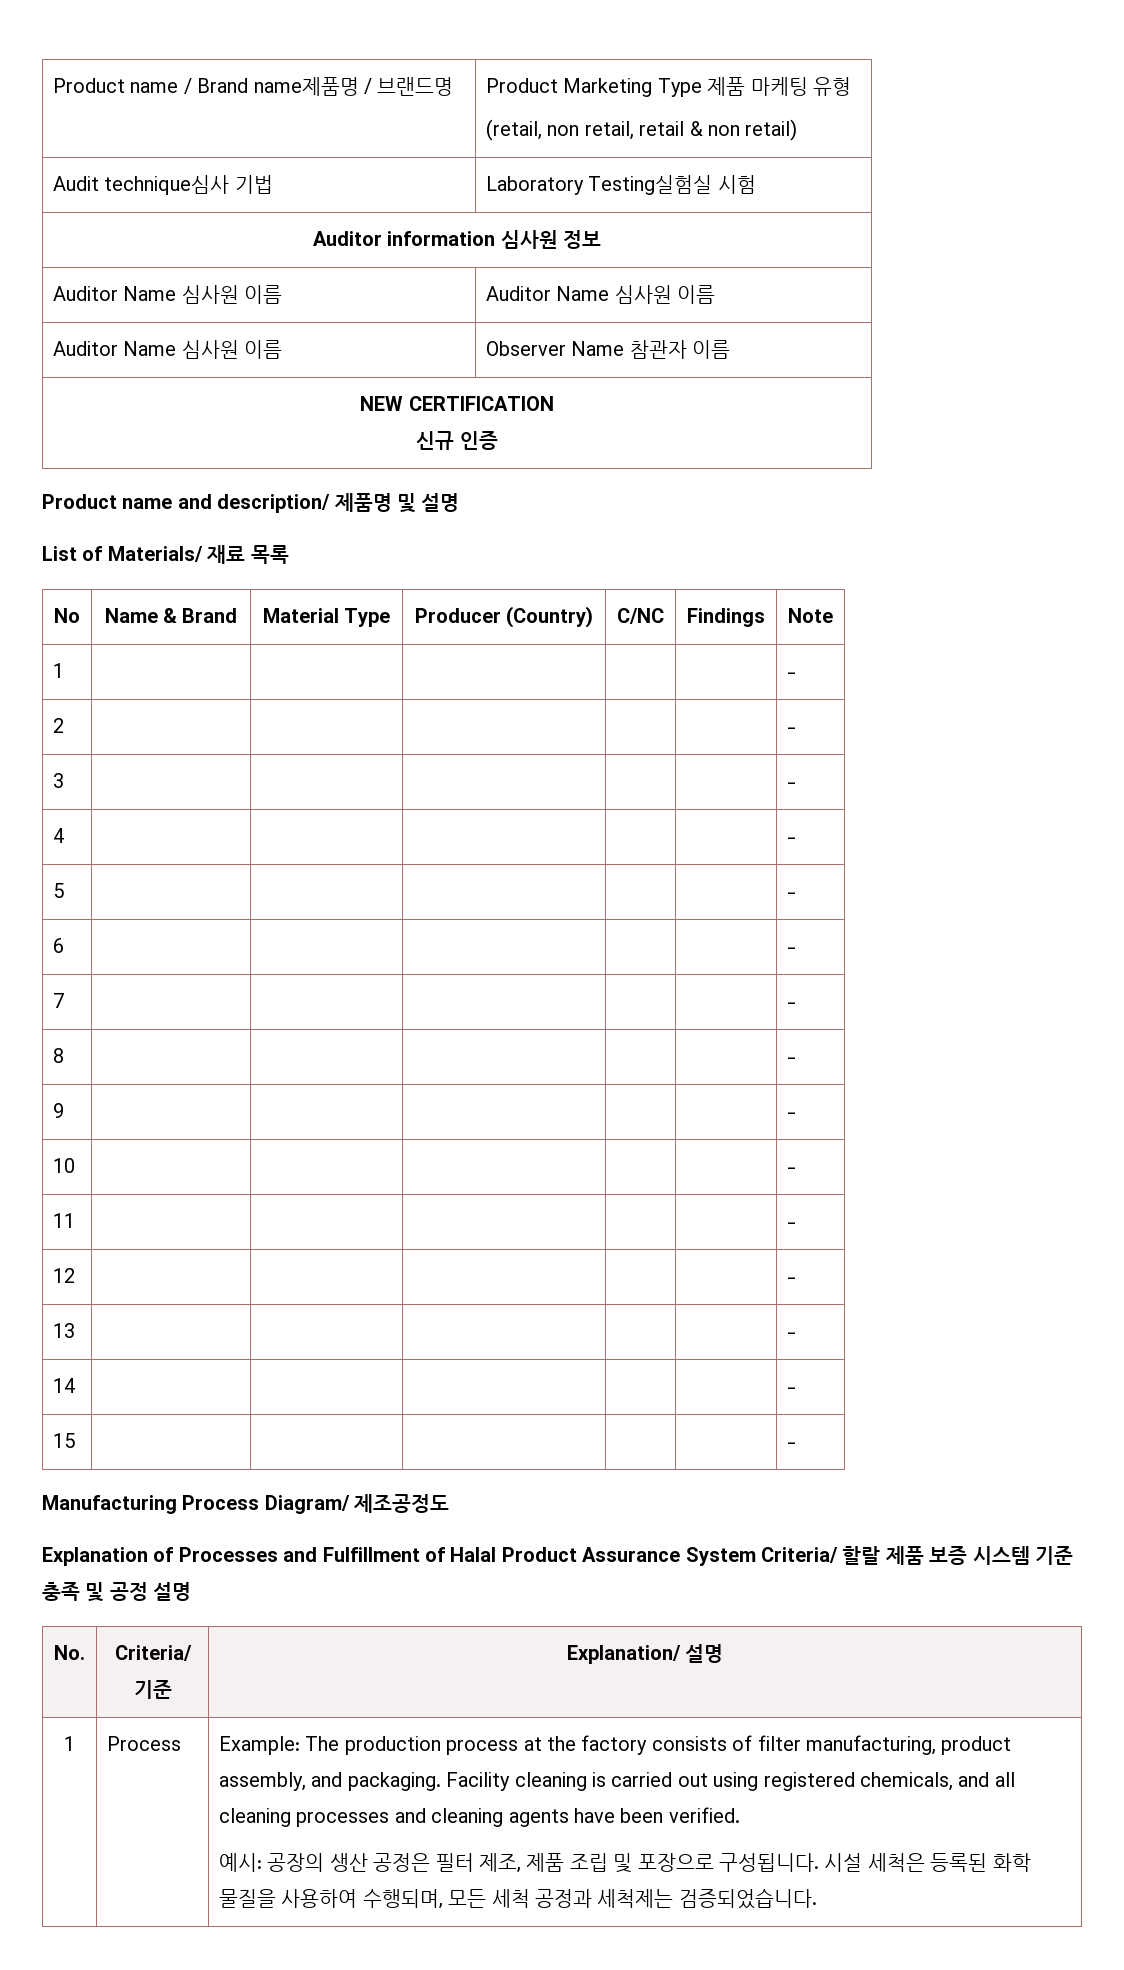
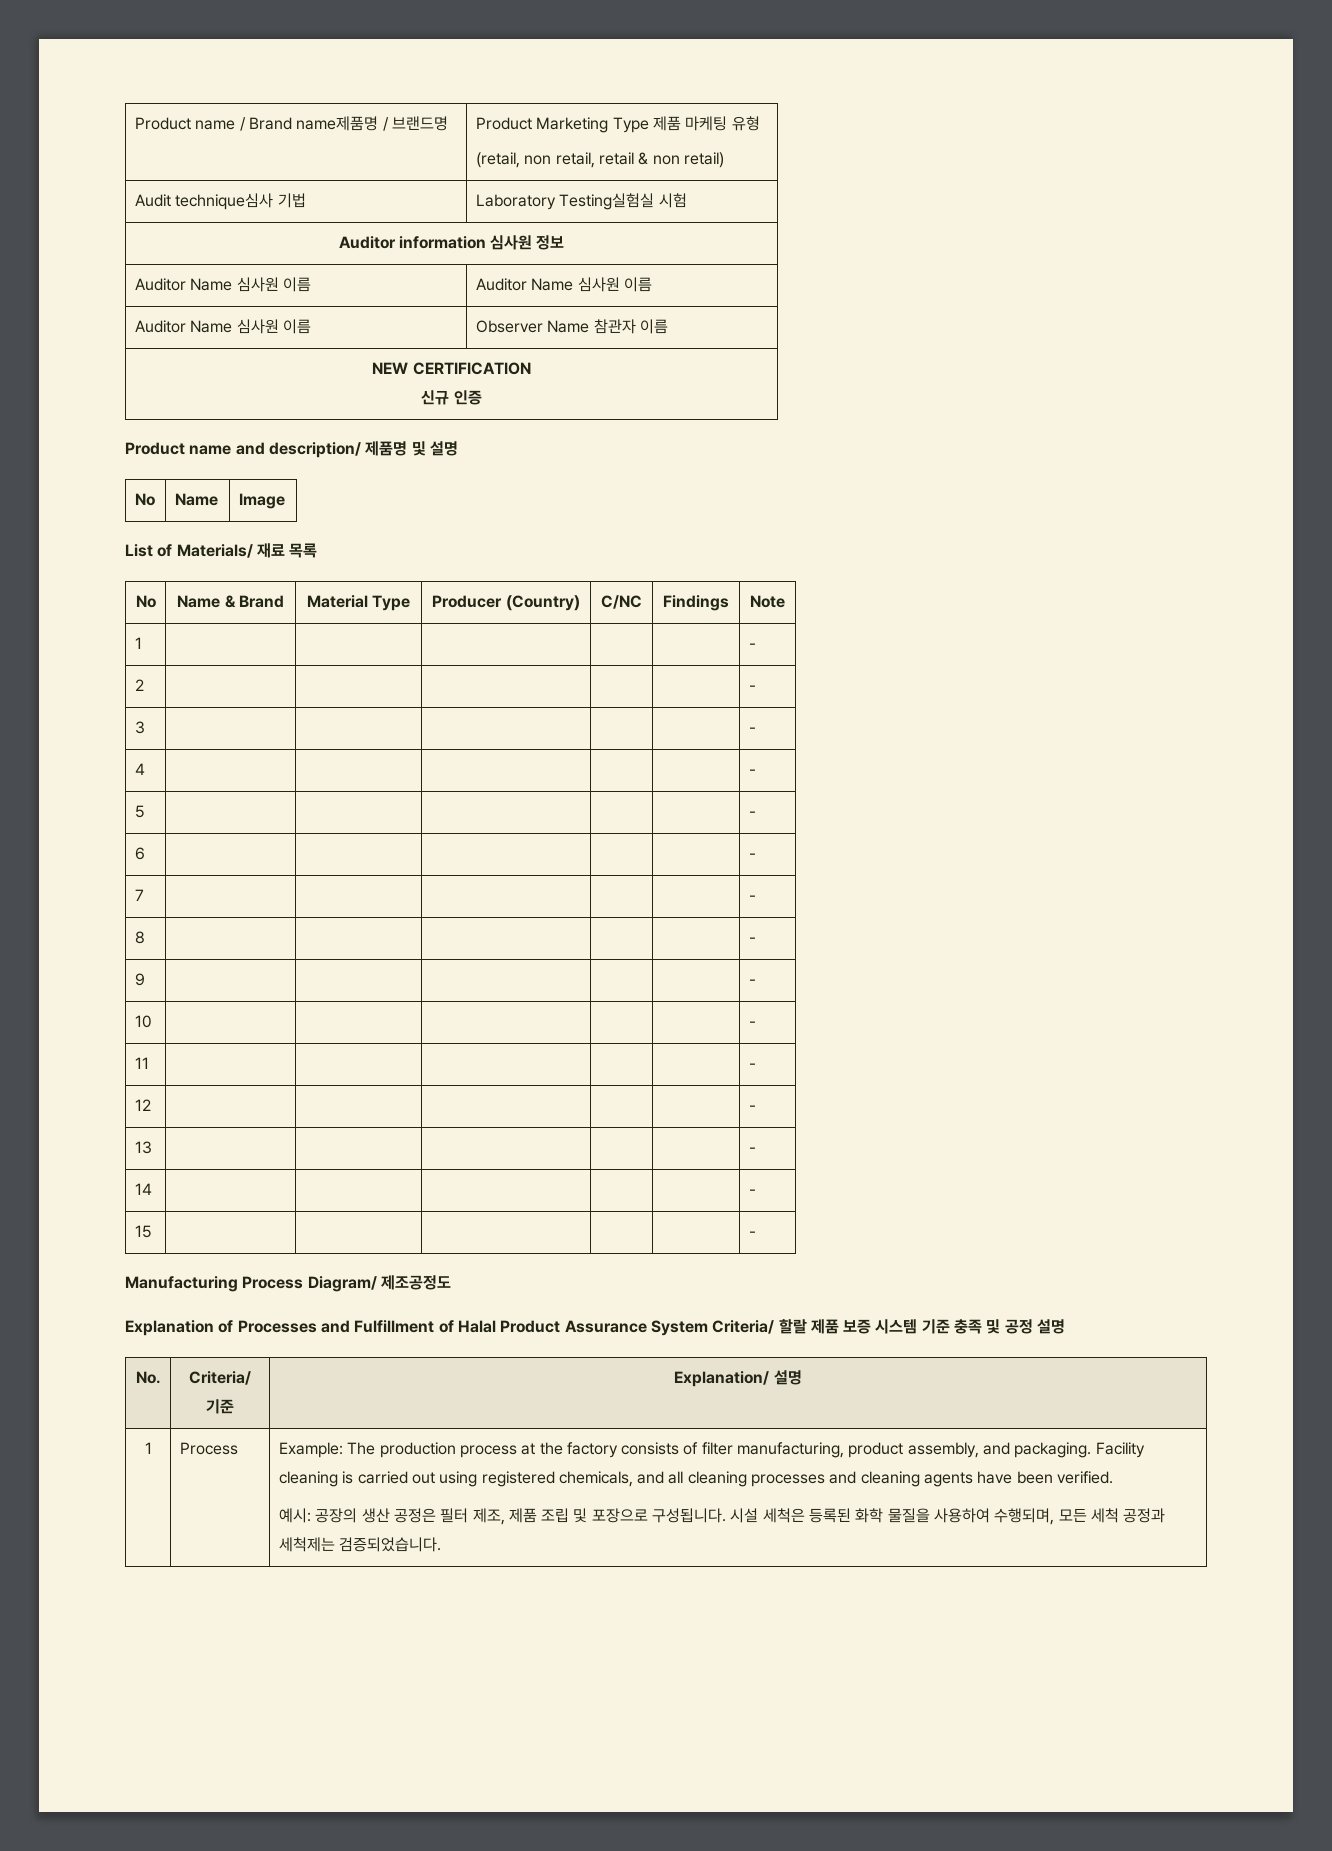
+ No | Name | Image

